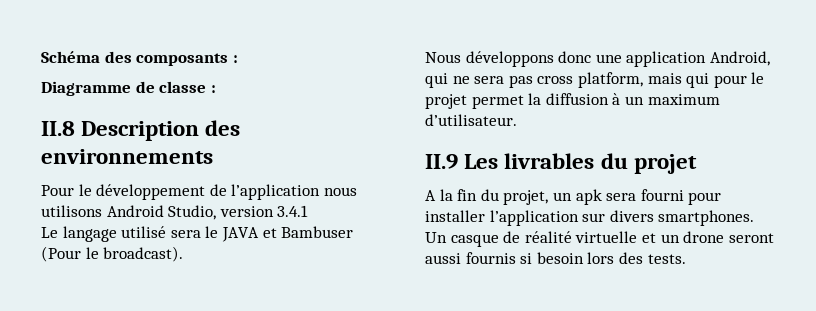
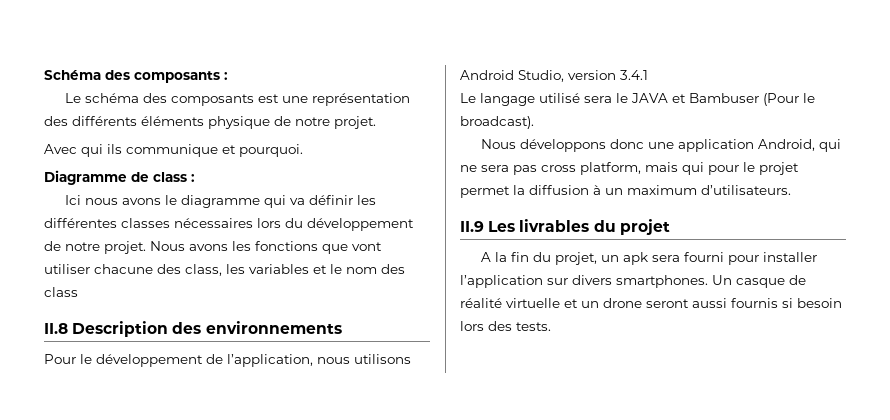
+ Le schéma des composants est une représentation des différents éléments physique de notre projet.
+ Avec qui ils communique et pourquoi.
- Diagramme de classe :
+ Diagramme de class :
+ Ici nous avons le diagramme qui va définir les différentes classes nécessaires lors du développement de notre projet. Nous avons les fonctions que vont utiliser chacune des class, les variables et le nom des class
- Pour le développement de l’application nous utilisons Android Studio, version 3.4.1
+ Pour le développement de l’application, nous utilisons Android Studio, version 3.4.1
- Nous développons donc une application Android, qui ne sera pas cross platform, mais qui pour le projet permet la diffusion à un maximum d’utilisateur.
+ Nous développons donc une application Android, qui ne sera pas cross platform, mais qui pour le projet permet la diffusion à un maximum d’utilisateurs.

